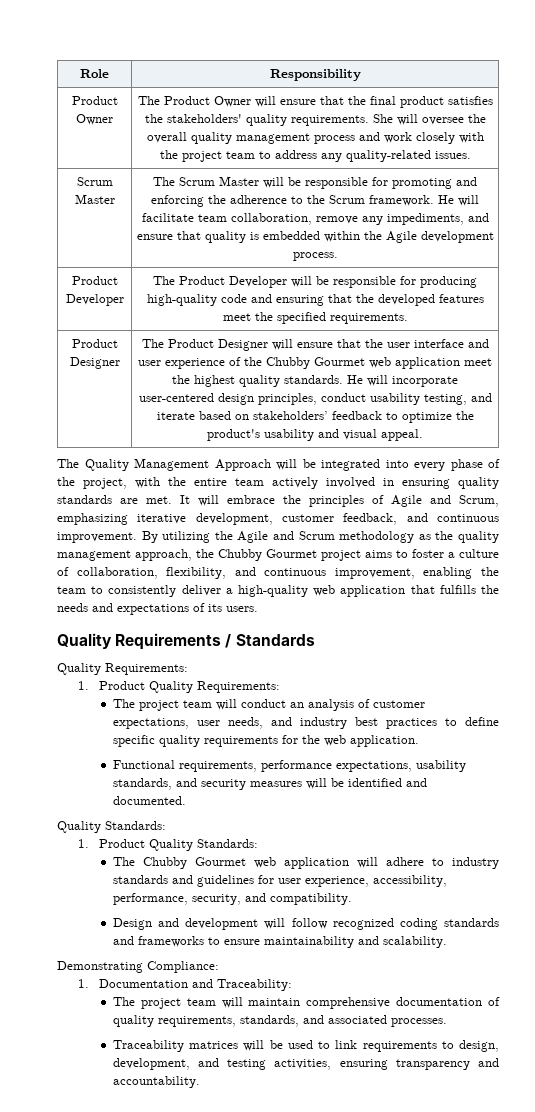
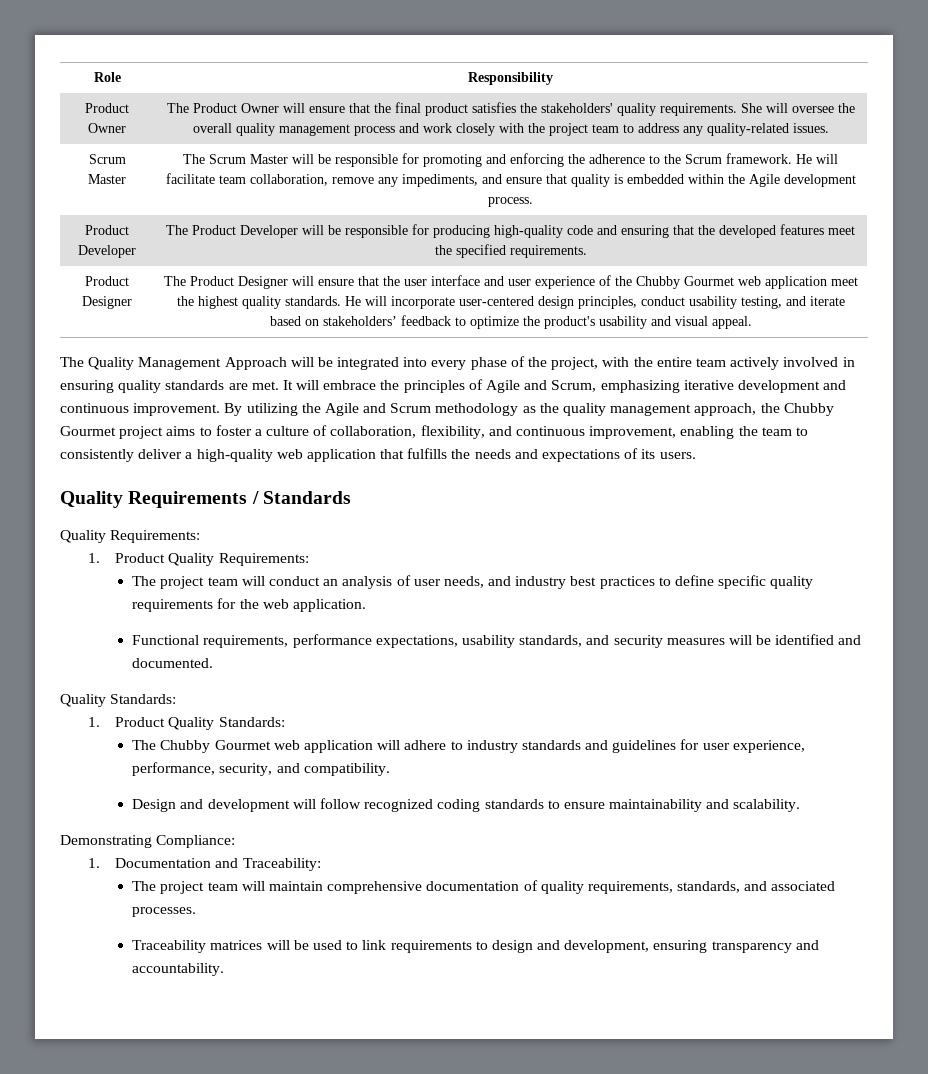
- It will embrace the principles of Agile and Scrum, emphasizing iterative development, customer feedback, and continuous improvement.
+ It will embrace the principles of Agile and Scrum, emphasizing iterative development and continuous improvement.
- The project team will conduct an analysis of customer expectations, user needs, and industry best practices to define specific quality requirements for the web application.
+ The project team will conduct an analysis of user needs, and industry best practices to define specific quality requirements for the web application.
- The Chubby Gourmet web application will adhere to industry standards and guidelines for user experience, accessibility, performance, security, and compatibility.
+ The Chubby Gourmet web application will adhere to industry standards and guidelines for user experience, performance, security, and compatibility.
- Design and development will follow recognized coding standards and frameworks to ensure maintainability and scalability.
+ Design and development will follow recognized coding standards to ensure maintainability and scalability.
- Traceability matrices will be used to link requirements to design, development, and testing activities, ensuring transparency and accountability.
+ Traceability matrices will be used to link requirements to design and development, ensuring transparency and accountability.

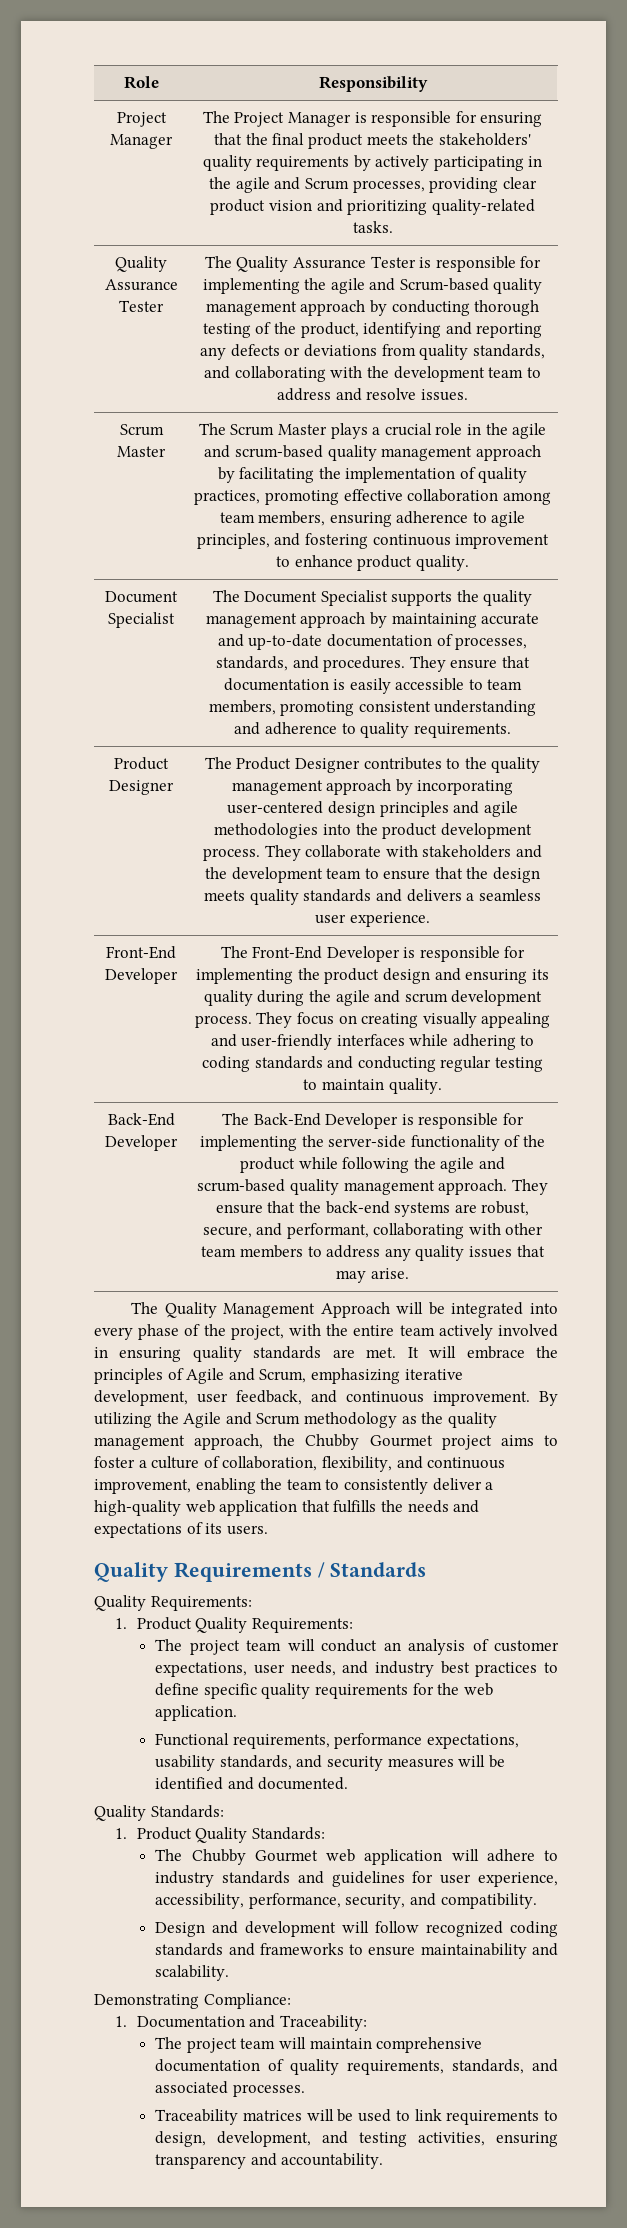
- Product Owner | The Product Owner will ensure that the final product satisfies the stakeholders' quality requirements. She will oversee the overall quality management process and work closely with the project team to address any quality-related issues.
+ Project Manager | The Project Manager is responsible for ensuring that the final product meets the stakeholders' quality requirements by actively participating in the agile and Scrum processes, providing clear product vision and prioritizing quality-related tasks.
+ Quality Assurance Tester | The Quality Assurance Tester is responsible for implementing the agile and Scrum-based quality management approach by conducting thorough testing of the product, identifying and reporting any defects or deviations from quality standards, and collaborating with the development team to address and resolve issues.
- The Scrum Master will be responsible for promoting and enforcing the adherence to the Scrum framework. He will facilitate team collaboration, remove any impediments, and ensure that quality is embedded within the Agile development process.
- Product Developer | The Product Developer will be responsible for producing high-quality code and ensuring that the developed features meet the specified requirements.
+ The Scrum Master plays a crucial role in the agile and scrum-based quality management approach by facilitating the implementation of quality practices, promoting effective collaboration among team members, ensuring adherence to agile principles, and fostering continuous improvement to enhance product quality.
+ Document Specialist | The Document Specialist supports the quality management approach by maintaining accurate and up-to-date documentation of processes, standards, and procedures. They ensure that documentation is easily accessible to team members, promoting consistent understanding and adherence to quality requirements.
- The Product Designer will ensure that the user interface and user experience of the Chubby Gourmet web application meet the highest quality standards. He will incorporate user-centered design principles, conduct usability testing, and iterate based on stakeholders’ feedback to optimize the product's usability and visual appeal.
+ The Product Designer contributes to the quality management approach by incorporating user-centered design principles and agile methodologies into the product development process. They collaborate with stakeholders and the development team to ensure that the design meets quality standards and delivers a seamless user experience.
+ Front-End Developer | The Front-End Developer is responsible for implementing the product design and ensuring its quality during the agile and scrum development process. They focus on creating visually appealing and user-friendly interfaces while adhering to coding standards and conducting regular testing to maintain quality.
+ Back-End Developer | The Back-End Developer is responsible for implementing the server-side functionality of the product while following the agile and scrum-based quality management approach. They ensure that the back-end systems are robust, secure, and performant, collaborating with other team members to address any quality issues that may arise.
- It will embrace the principles of Agile and Scrum, emphasizing iterative development and continuous improvement.
+ It will embrace the principles of Agile and Scrum, emphasizing iterative development, user feedback, and continuous improvement.
- The project team will conduct an analysis of user needs, and industry best practices to define specific quality requirements for the web application.
+ The project team will conduct an analysis of customer expectations, user needs, and industry best practices to define specific quality requirements for the web application.
- The Chubby Gourmet web application will adhere to industry standards and guidelines for user experience, performance, security, and compatibility.
+ The Chubby Gourmet web application will adhere to industry standards and guidelines for user experience, accessibility, performance, security, and compatibility.
- Design and development will follow recognized coding standards to ensure maintainability and scalability.
+ Design and development will follow recognized coding standards and frameworks to ensure maintainability and scalability.
- Traceability matrices will be used to link requirements to design and development, ensuring transparency and accountability.
+ Traceability matrices will be used to link requirements to design, development, and testing activities, ensuring transparency and accountability.

